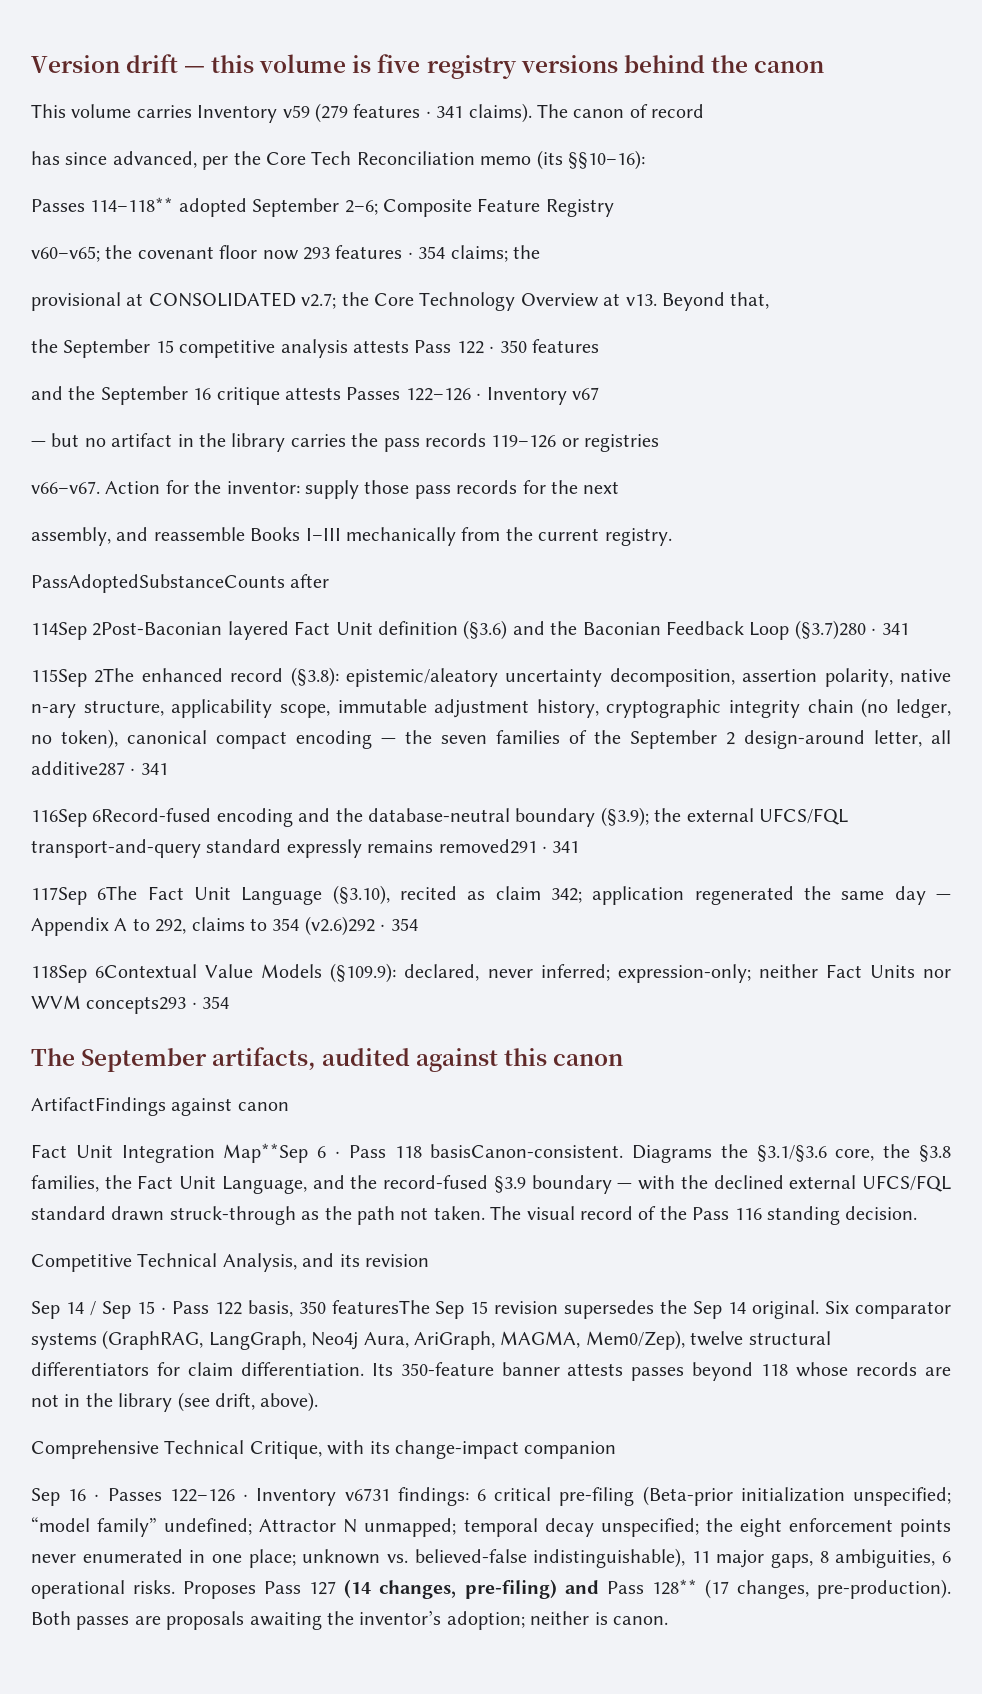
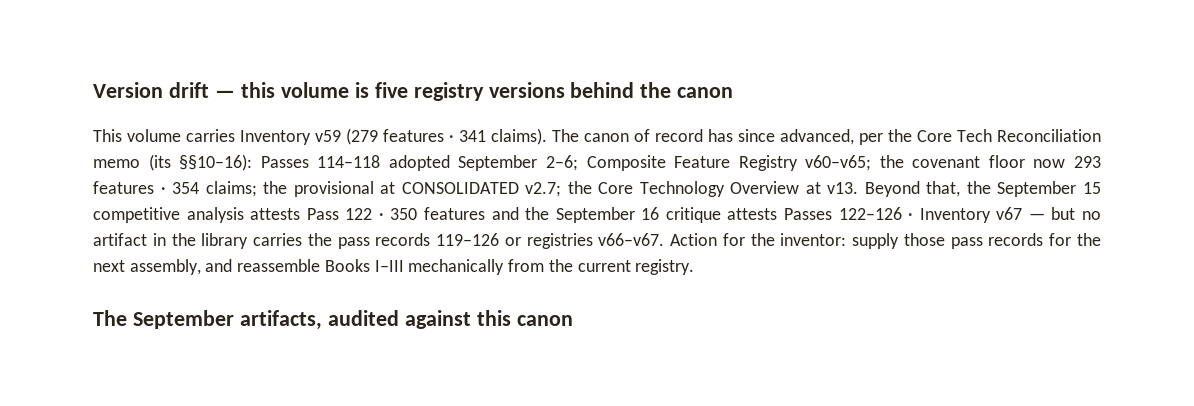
- The canon of record
- has since advanced, per the Core Tech Reconciliation memo (its §§10–16):
- Passes 114–118** adopted September 2–6; Composite Feature Registry
- v60–v65; the covenant floor now 293 features · 354 claims; the
- provisional at CONSOLIDATED v2.7; the Core Technology Overview at v13.
+ The canon of record has since advanced, per the Core Tech Reconciliation memo (its §§10–16): Passes 114–118 adopted September 2–6; Composite Feature Registry v60–v65; the covenant floor now 293 features · 354 claims; the provisional at CONSOLIDATED v2.7; the Core Technology Overview at v13.
- Beyond that,
- the September 15 competitive analysis attests Pass 122 · 350 features
- and the September 16 critique attests Passes 122–126 · Inventory v67
- — but no artifact in the library carries the pass records 119–126 or registries
- v66–v67.
+ Beyond that, the September 15 competitive analysis attests Pass 122 · 350 features and the September 16 critique attests Passes 122–126 · Inventory v67 — but no artifact in the library carries the pass records 119–126 or registries v66–v67.
- Action for the inventor: supply those pass records for the next
- assembly, and reassemble Books I–III mechanically from the current registry.
+ Action for the inventor: supply those pass records for the next assembly, and reassemble Books I–III mechanically from the current registry.
- PassAdoptedSubstanceCounts after
- 114Sep 2Post-Baconian layered Fact Unit definition (§3.6) and the Baconian Feedback Loop (§3.7)280 · 341
- 115Sep 2The enhanced record (§3.8): epistemic/aleatory uncertainty decomposition, assertion polarity, native n-ary structure, applicability scope, immutable adjustment history, cryptographic integrity chain (no ledger, no token), canonical compact encoding — the seven families of the September 2 design-around letter, all additive287 · 341
- 116Sep 6Record-fused encoding and the database-neutral boundary (§3.9); the external UFCS/FQL transport-and-query standard expressly remains removed291 · 341
- 117Sep 6The Fact Unit Language (§3.10), recited as claim 342; application regenerated the same day — Appendix A to 292, claims to 354 (v2.6)292 · 354
- 118Sep 6Contextual Value Models (§109.9): declared, never inferred; expression-only; neither Fact Units nor WVM concepts293 · 354
- ArtifactFindings against canon
- Fact Unit Integration Map**Sep 6 · Pass 118 basisCanon-consistent. Diagrams the §3.1/§3.6 core, the §3.8 families, the Fact Unit Language, and the record-fused §3.9 boundary — with the declined external UFCS/FQL standard drawn struck-through as the path not taken. The visual record of the Pass 116 standing decision.
- Competitive Technical Analysis, and its revision
- Sep 14 / Sep 15 · Pass 122 basis, 350 featuresThe Sep 15 revision supersedes the Sep 14 original. Six comparator systems (GraphRAG, LangGraph, Neo4j Aura, AriGraph, MAGMA, Mem0/Zep), twelve structural differentiators for claim differentiation. Its 350-feature banner attests passes beyond 118 whose records are not in the library (see drift, above).
- Comprehensive Technical Critique, with its change-impact companion
- Sep 16 · Passes 122–126 · Inventory v6731 findings: 6 critical pre-filing (Beta-prior initialization unspecified; “model family” undefined; Attractor N unmapped; temporal decay unspecified; the eight enforcement points never enumerated in one place; unknown vs. believed-false indistinguishable), 11 major gaps, 8 ambiguities, 6 operational risks. Proposes Pass 127 (14 changes, pre-filing) and Pass 128** (17 changes, pre-production). Both passes are proposals awaiting the inventor’s adoption; neither is canon.

